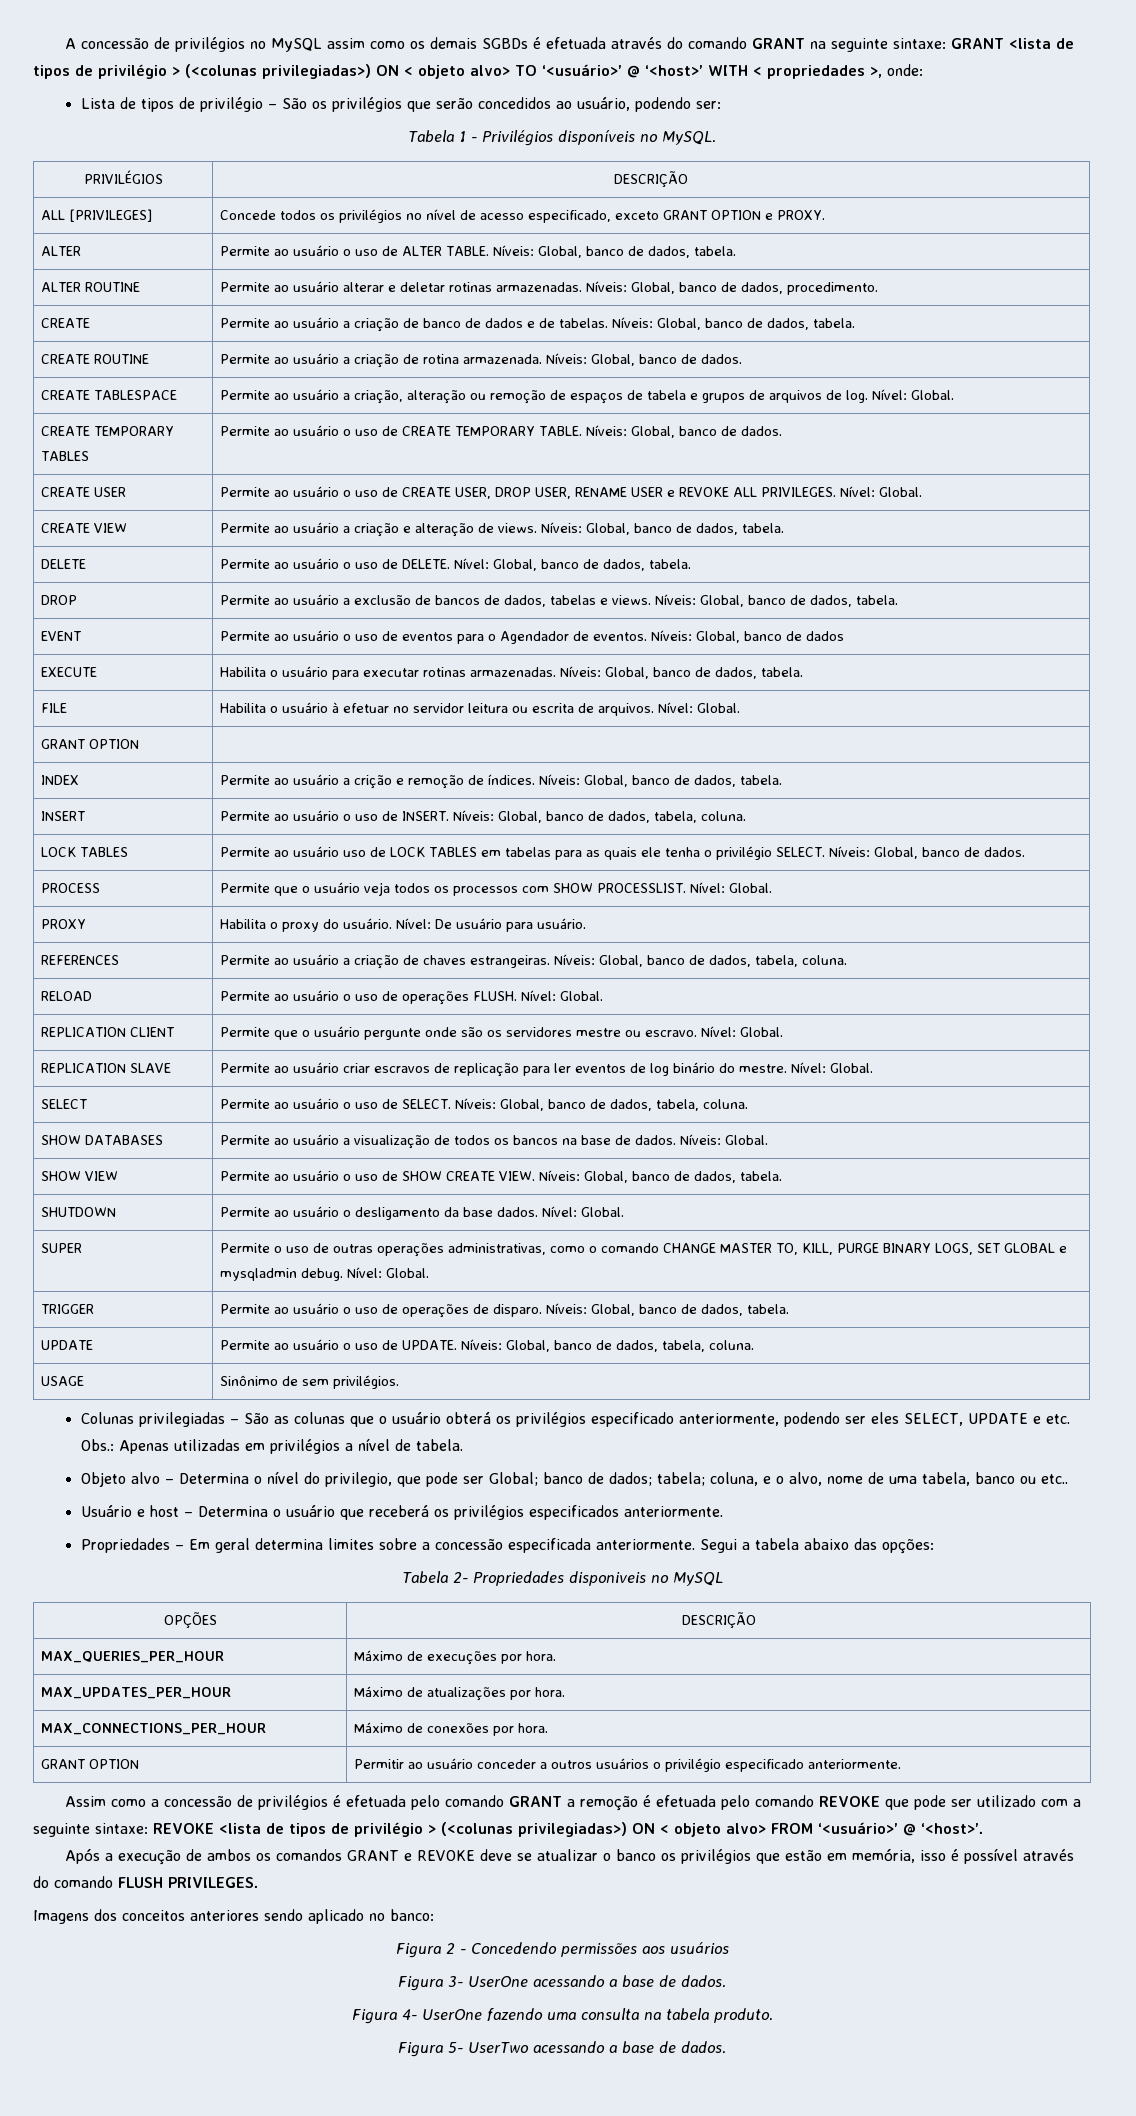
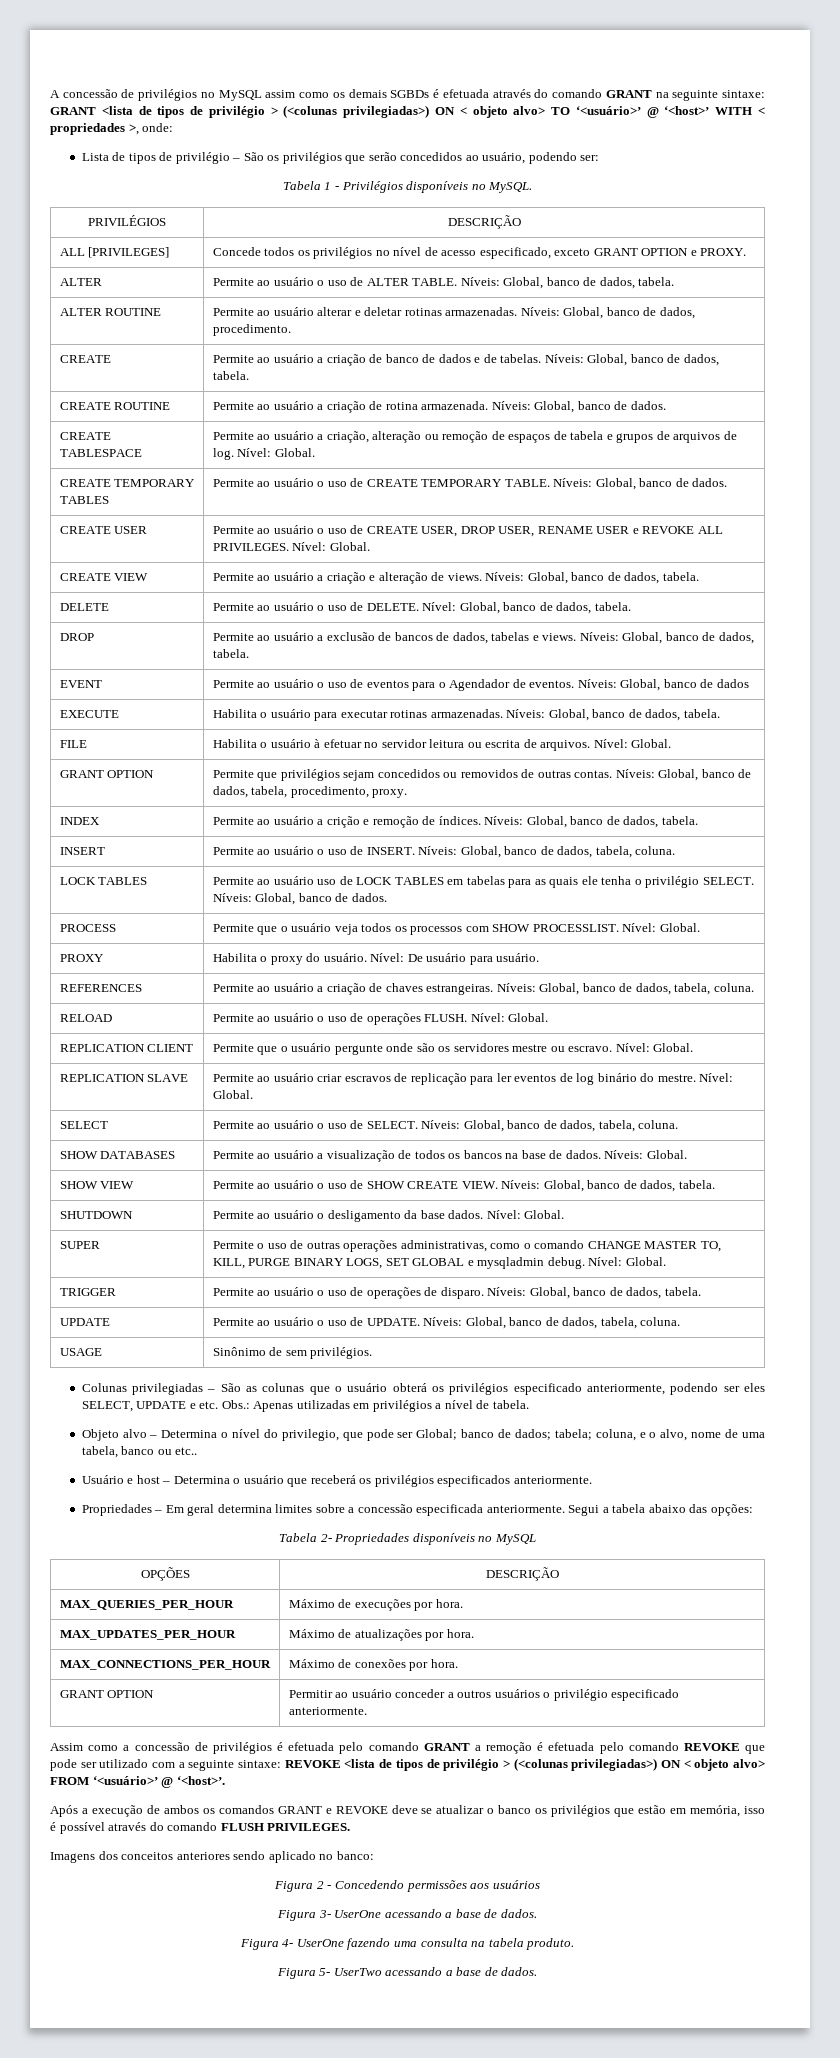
  FILE | Habilita o usuário à efetuar no servidor leitura ou escrita de arquivos. Nível: Global.
- GRANT OPTION |
+ GRANT OPTION | Permite que privilégios sejam concedidos ou removidos de outras contas. Níveis: Global, banco de dados, tabela, procedimento, proxy.
- Tabela 2- Propriedades disponiveis no MySQL
+ Tabela 2- Propriedades disponíveis no MySQL

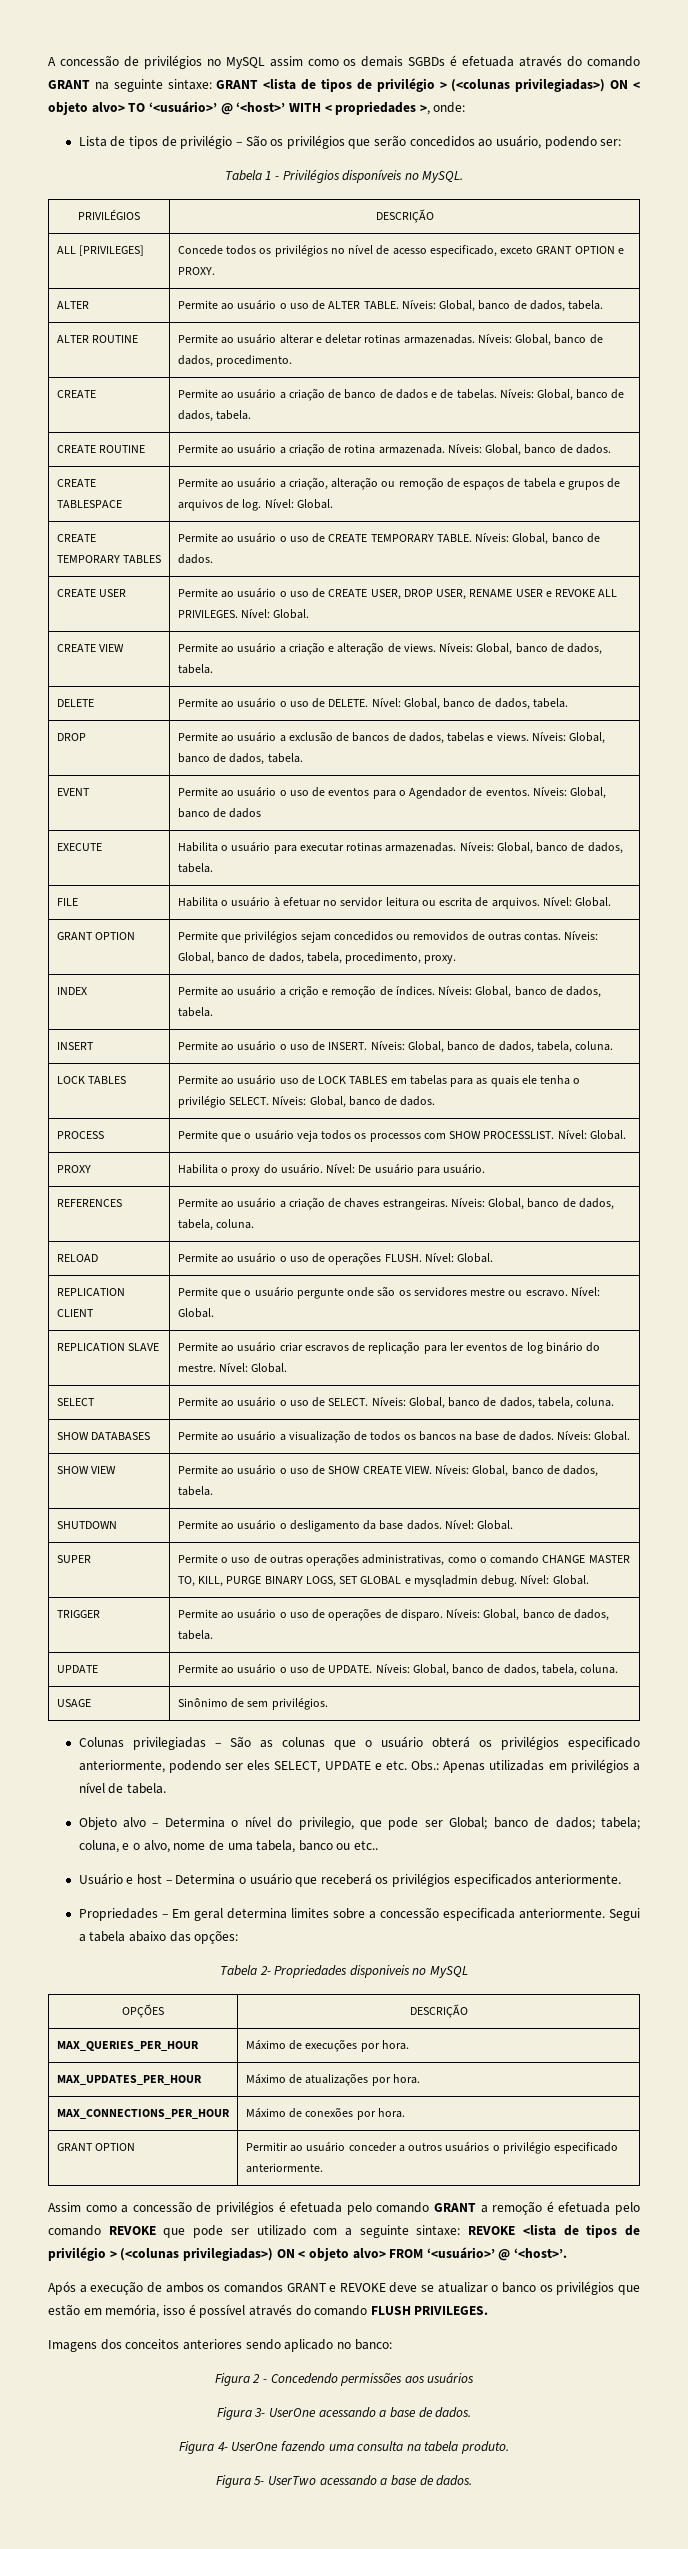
- Tabela 2- Propriedades disponíveis no MySQL
+ Tabela 2- Propriedades disponiveis no MySQL

